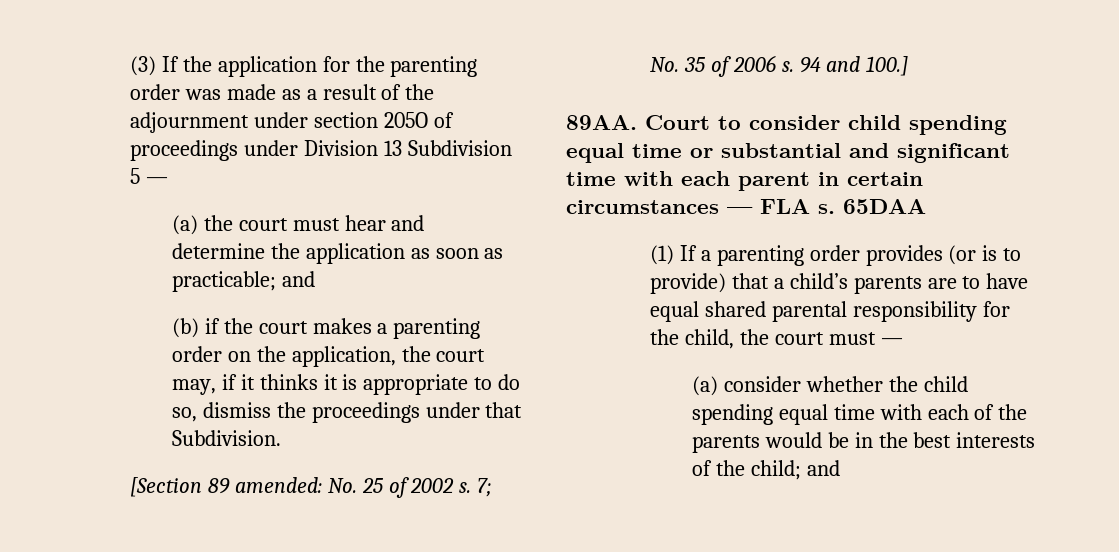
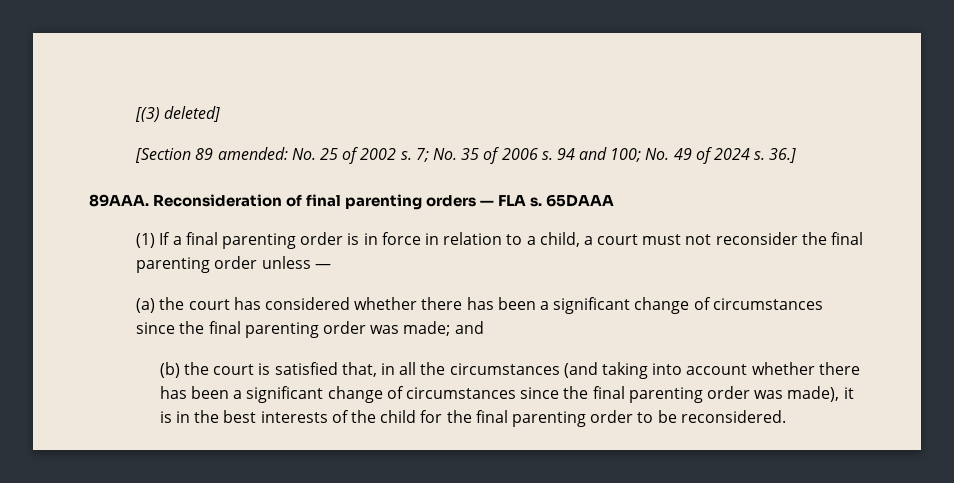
- (3) If the application for the parenting order was made as a result of the adjournment under section 205O of proceedings under Division 13 Subdivision 5 —
- (a) the court must hear and determine the application as soon as practicable; and
- (b) if the court makes a parenting order on the application, the court may, if it thinks it is appropriate to do so, dismiss the proceedings under that Subdivision.
+ [(3) deleted]
- 94 and 100.]
- 89AA. Court to consider child spending equal time or substantial and significant time with each parent in certain circumstances — FLA s.
+ 94 and 100; No. 49 of 2024 s. 36.]
+ 89AAA. Reconsideration of final parenting orders — FLA s.
- 65DAA
+ 65DAAA
- (1) If a parenting order provides (or is to provide) that a child’s parents are to have equal shared parental responsibility for the child, the court must —
- (a) consider whether the child spending equal time with each of the parents would be in the best interests of the child; and
+ (1) If a final parenting order is in force in relation to a child, a court must not reconsider the final parenting order unless —
+ (a) the court has considered whether there has been a significant change of circumstances since the final parenting order was made; and
+ (b) the court is satisfied that, in all the circumstances (and taking into account whether there has been a significant change of circumstances since the final parenting order was made), it is in the best interests of the child for the final parenting order to be reconsidered.

